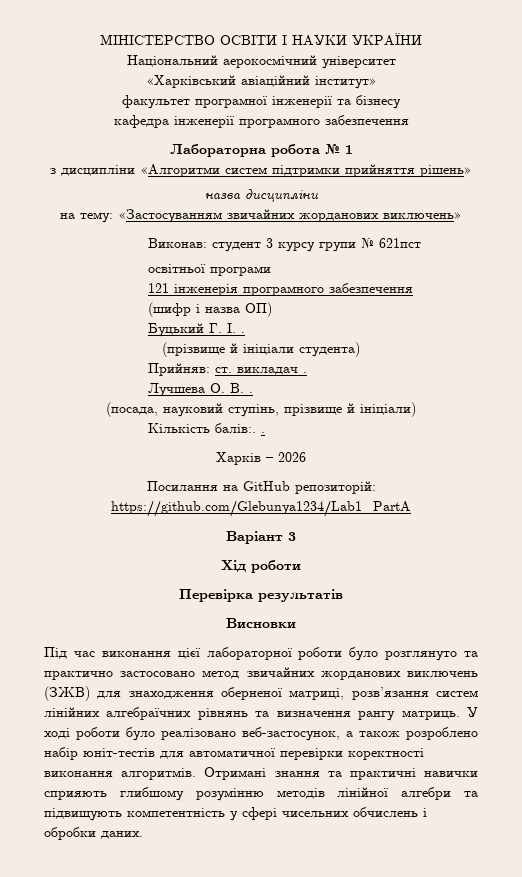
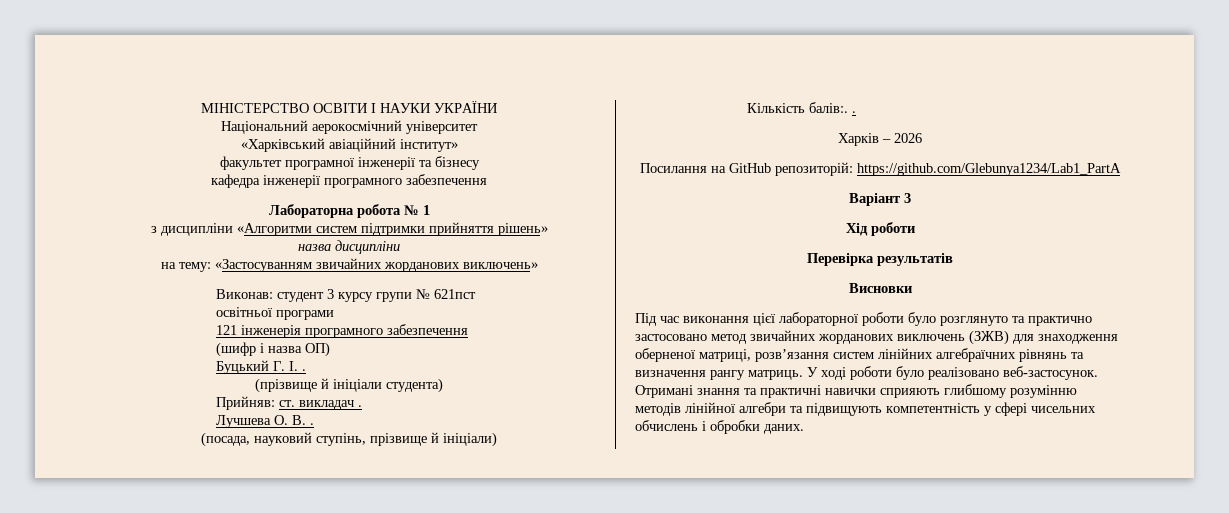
- У ході роботи було реалізовано веб-застосунок, а також розроблено набір юніт-тестів для автоматичної перевірки коректності виконання алгоритмів.
+ У ході роботи було реалізовано веб-застосунок.

